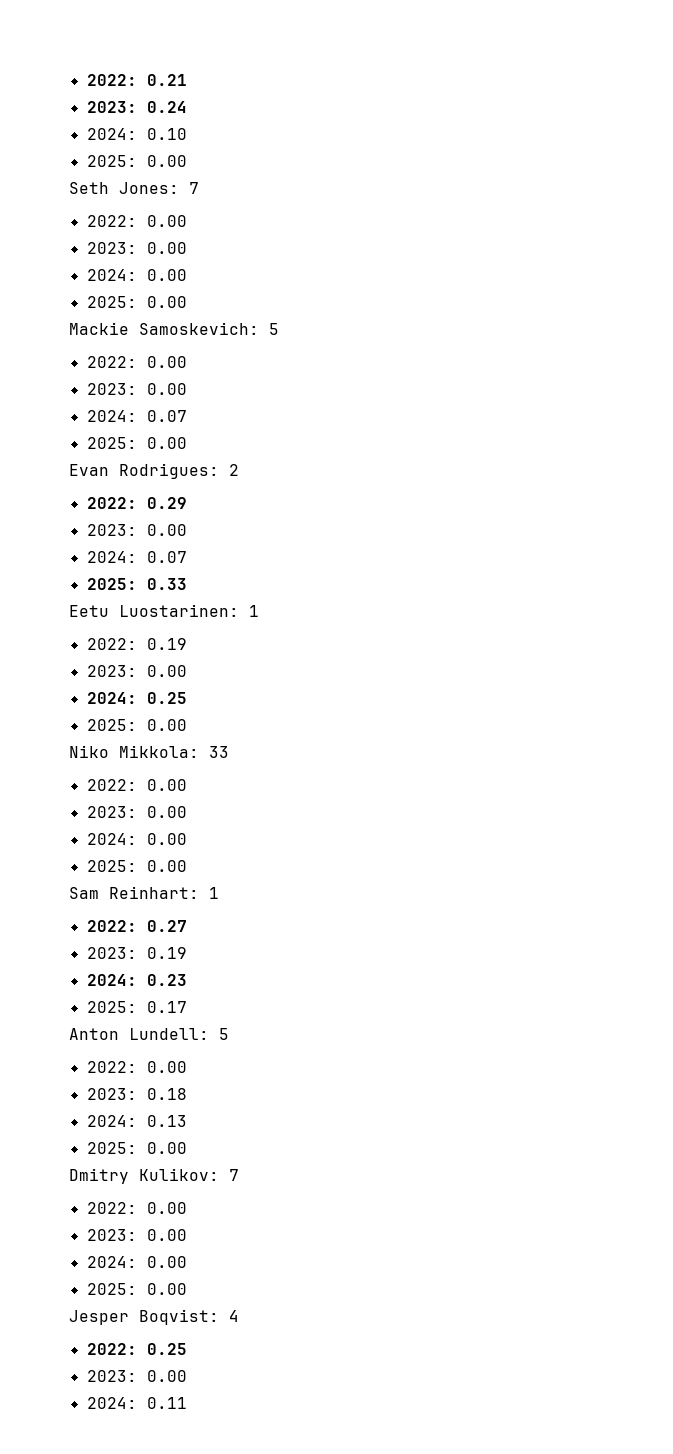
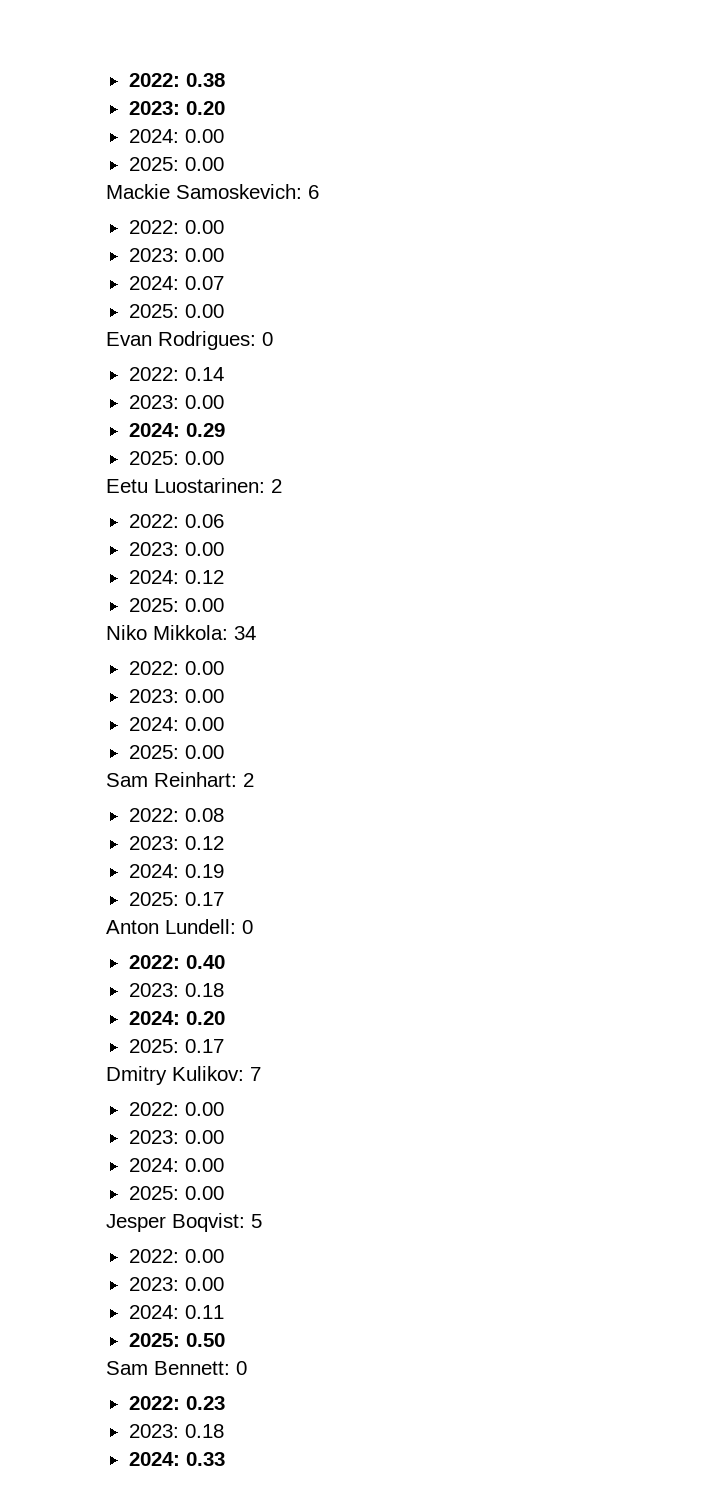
- 2022: 0.21
- 2023: 0.24
- 2024: 0.10
- 2025: 0.00
- Seth Jones: 7
- 2022: 0.00
- 2023: 0.00
+ 2022: 0.38
+ 2023: 0.20
- Mackie Samoskevich: 5
+ Mackie Samoskevich: 6
- Evan Rodrigues: 2
- 2022: 0.29
+ Evan Rodrigues: 0
+ 2022: 0.14
  2023: 0.00
- 2024: 0.07
- 2025: 0.33
+ 2024: 0.29
+ 2025: 0.00
- Eetu Luostarinen: 1
- 2022: 0.19
+ Eetu Luostarinen: 2
+ 2022: 0.06
  2023: 0.00
- 2024: 0.25
+ 2024: 0.12
- Niko Mikkola: 33
+ Niko Mikkola: 34
- Sam Reinhart: 1
- 2022: 0.27
- 2023: 0.19
- 2024: 0.23
+ Sam Reinhart: 2
+ 2022: 0.08
+ 2023: 0.12
+ 2024: 0.19
- Anton Lundell: 5
- 2022: 0.00
+ Anton Lundell: 0
+ 2022: 0.40
  2023: 0.18
- 2024: 0.13
- 2025: 0.00
+ 2024: 0.20
+ 2025: 0.17
- Jesper Boqvist: 4
- 2022: 0.25
+ Jesper Boqvist: 5
+ 2022: 0.00
+ 2025: 0.50
+ Sam Bennett: 0
+ 2022: 0.23
+ 2023: 0.18
+ 2024: 0.33

